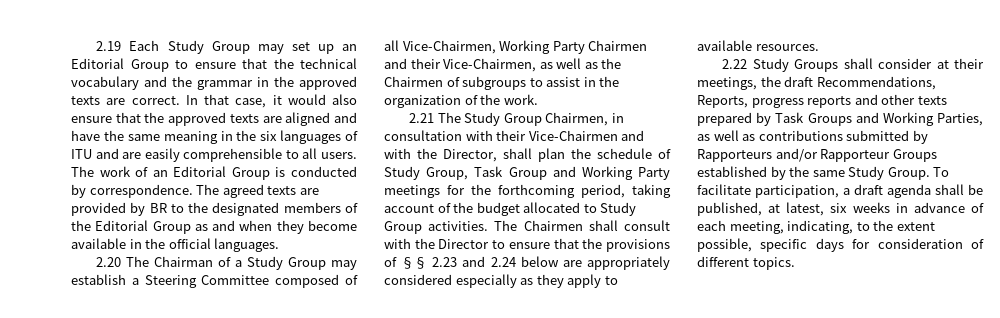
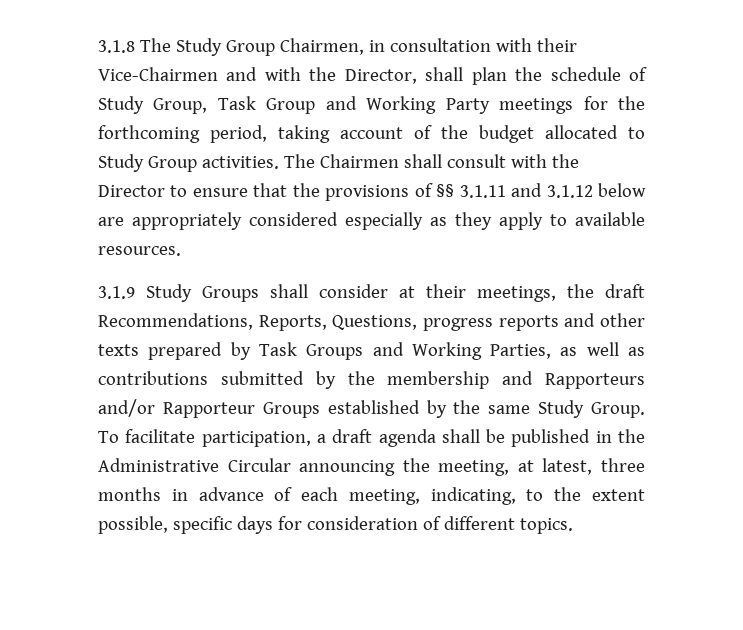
- 2.19 Each Study Group may set up an Editorial Group to ensure that the technical vocabulary and the grammar in the approved texts are correct. In that case, it would also ensure that the approved texts are aligned and have the same meaning in the six languages of ITU and are easily comprehensible to all users. The work of an Editorial Group is conducted by correspondence. The agreed texts are provided by BR to the designated members of the Editorial Group as and when they become available in the official languages.
- 2.20 The Chairman of a Study Group may establish a Steering Committee composed of all Vice-Chairmen, Working Party Chairmen and their Vice-Chairmen, as well as the Chairmen of subgroups to assist in the organization of the work.
- 2.21 The Study Group Chairmen, in consultation with their Vice-Chairmen and with the Director, shall plan the schedule of Study Group, Task Group and Working Party meetings for the forthcoming period, taking account of the budget allocated to Study Group activities.
+ 3.1.8 The Study Group Chairmen, in consultation with their Vice-Chairmen and with the Director, shall plan the schedule of Study Group, Task Group and Working Party meetings for the forthcoming period, taking account of the budget allocated to Study Group activities.
- The Chairmen shall consult with the Director to ensure that the provisions of §§ 2.23 and 2.24 below are appropriately considered especially as they apply to available resources.
+ The Chairmen shall consult with the Director to ensure that the provisions of §§ 3.1.11 and 3.1.12 below are appropriately considered especially as they apply to available resources.
- 2.22 Study Groups shall consider at their meetings, the draft Recommendations, Reports, progress reports and other texts prepared by Task Groups and Working Parties, as well as contributions submitted by Rapporteurs and/or Rapporteur Groups established by the same Study Group.
+ 3.1.9 Study Groups shall consider at their meetings, the draft Recommendations, Reports, Questions, progress reports and other texts prepared by Task Groups and Working Parties, as well as contributions submitted by the membership and Rapporteurs and/or Rapporteur Groups established by the same Study Group.
- To facilitate participation, a draft agenda shall be published, at latest, six weeks in advance of each meeting, indicating, to the extent possible, specific days for consideration of different topics.
+ To facilitate participation, a draft agenda shall be published in the Administrative Circular announcing the meeting, at latest, three months in advance of each meeting, indicating, to the extent possible, specific days for consideration of different topics.

